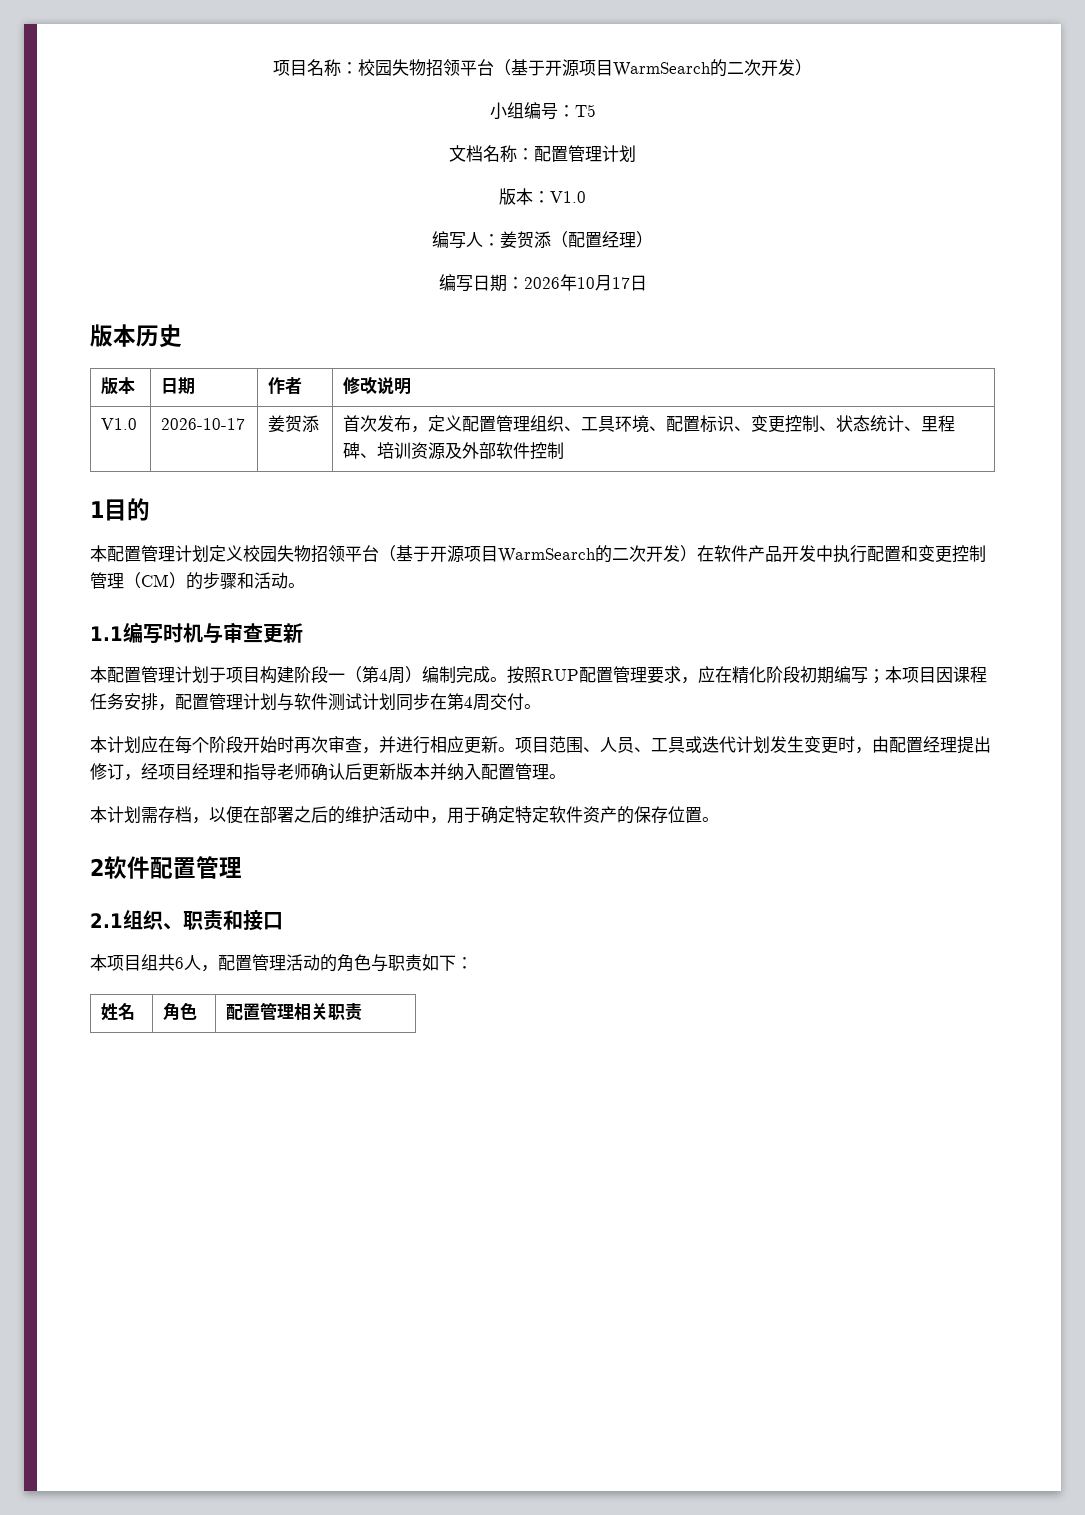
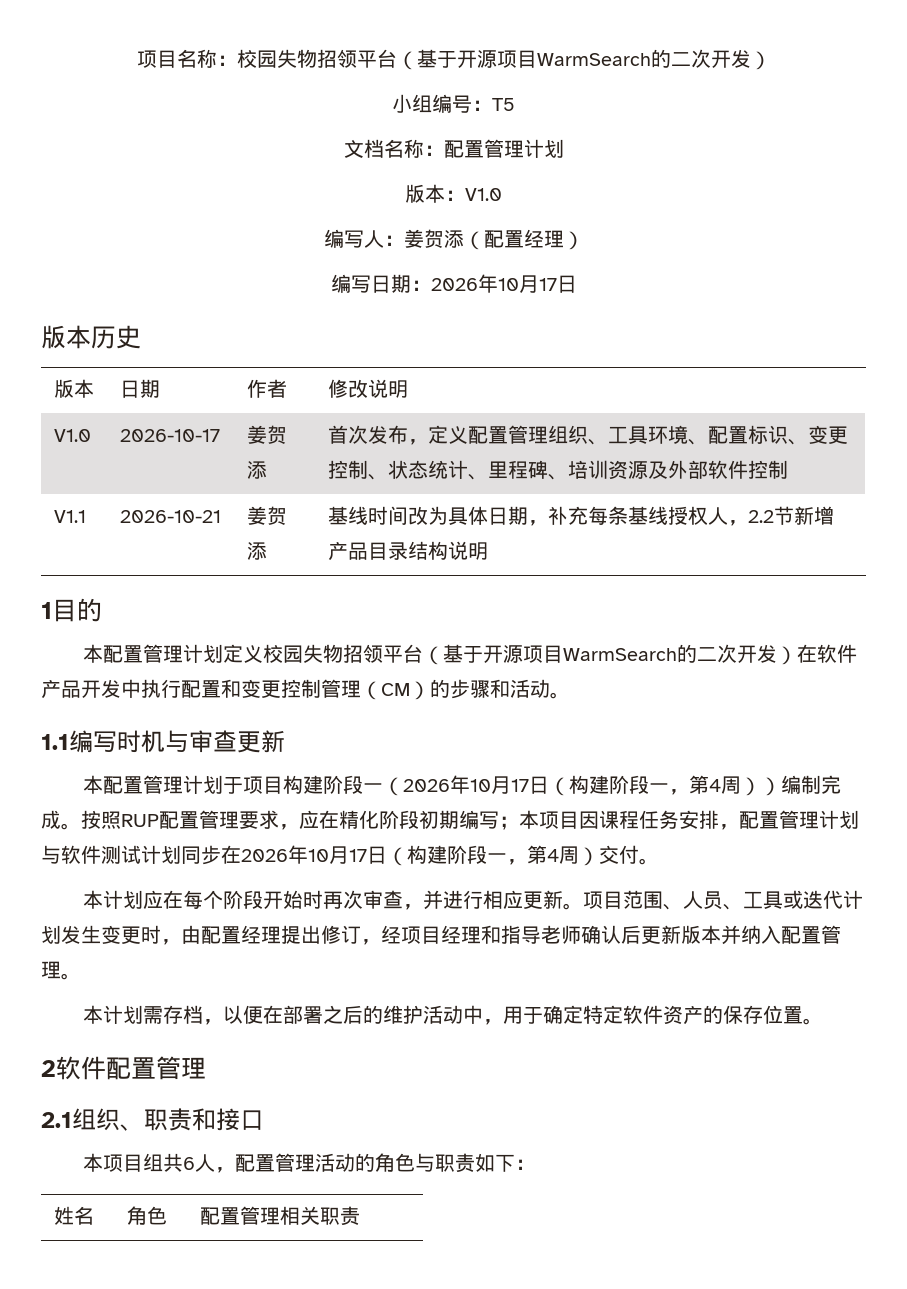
+ V1.1 | 2026-10-21 | 姜贺添 | 基线时间改为具体日期，补充每条基线授权人，2.2节新增产品目录结构说明
- 本配置管理计划于项目构建阶段一（第4周）编制完成。
+ 本配置管理计划于项目构建阶段一（2026年10月17日（构建阶段一，第4周））编制完成。
- 按照RUP配置管理要求，应在精化阶段初期编写；本项目因课程任务安排，配置管理计划与软件测试计划同步在第4周交付。
+ 按照RUP配置管理要求，应在精化阶段初期编写；本项目因课程任务安排，配置管理计划与软件测试计划同步在2026年10月17日（构建阶段一，第4周）交付。

